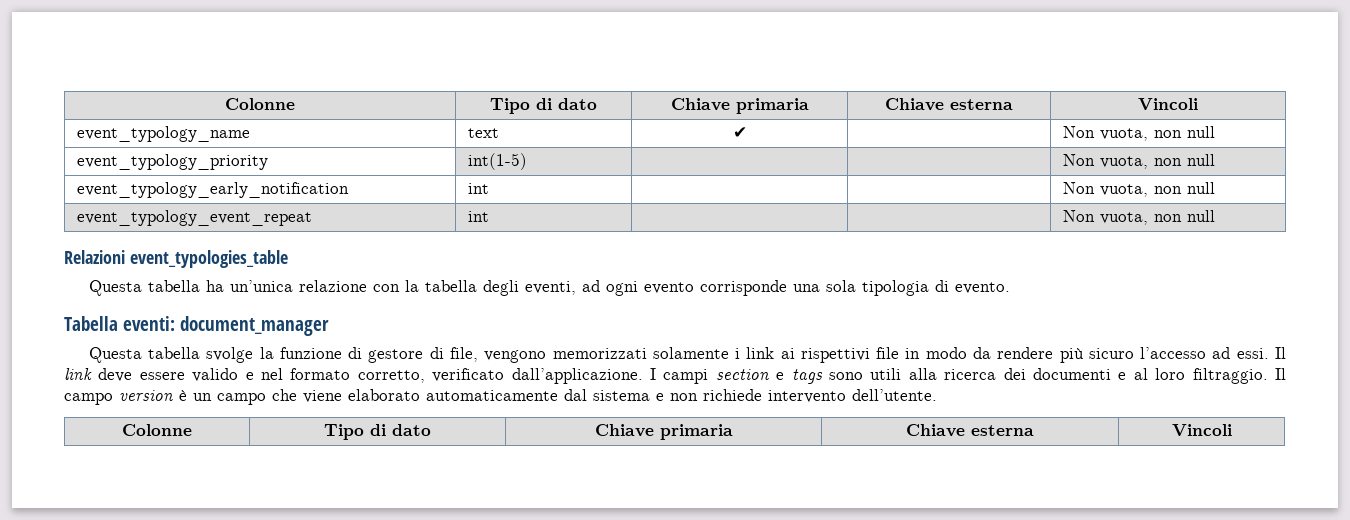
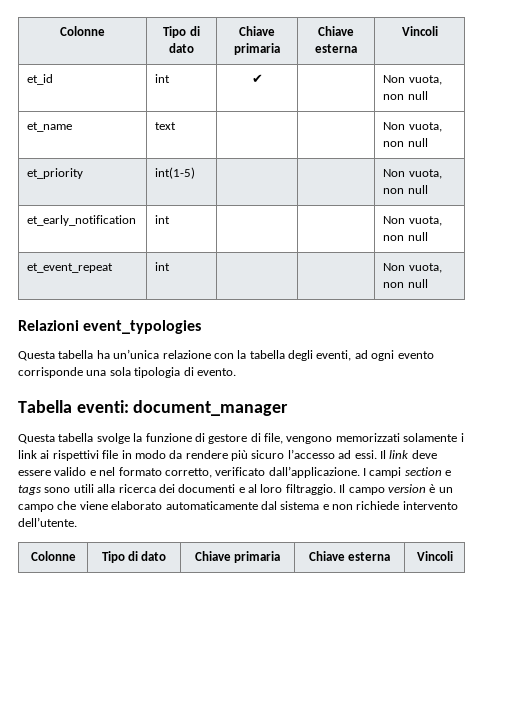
- event_typology_name | text | ✔ | | Non vuota, non null
+ et_id | int | ✔ | | Non vuota, non null
- event_typology_priority | int(1-5) | | | Non vuota, non null
+ et_name | text | | | Non vuota, non null
+ et_priority | int(1-5) | | | Non vuota, non null
- event_typology_early_notification | int | | | Non vuota, non null
- event_typology_event_repeat | int | | | Non vuota, non null
+ et_early_notification | int | | | Non vuota, non null
+ et_event_repeat | int | | | Non vuota, non null
- Relazioni event_typologies_table
+ Relazioni event_typologies

